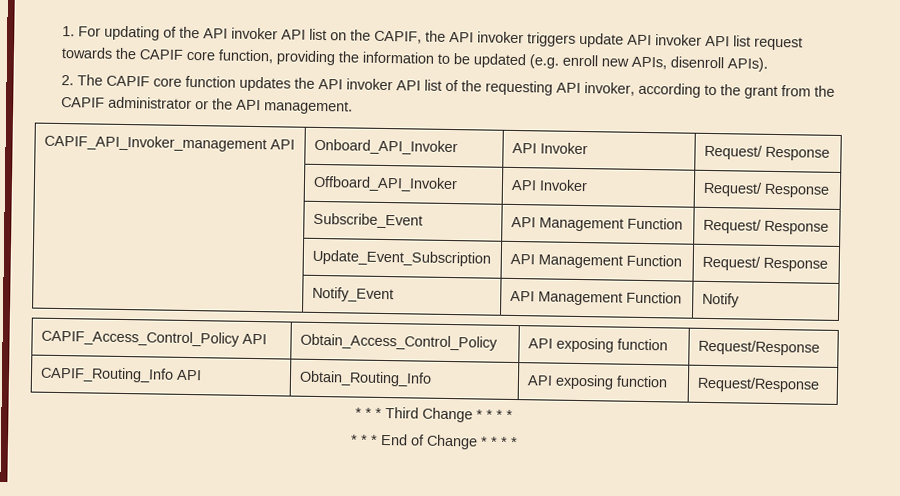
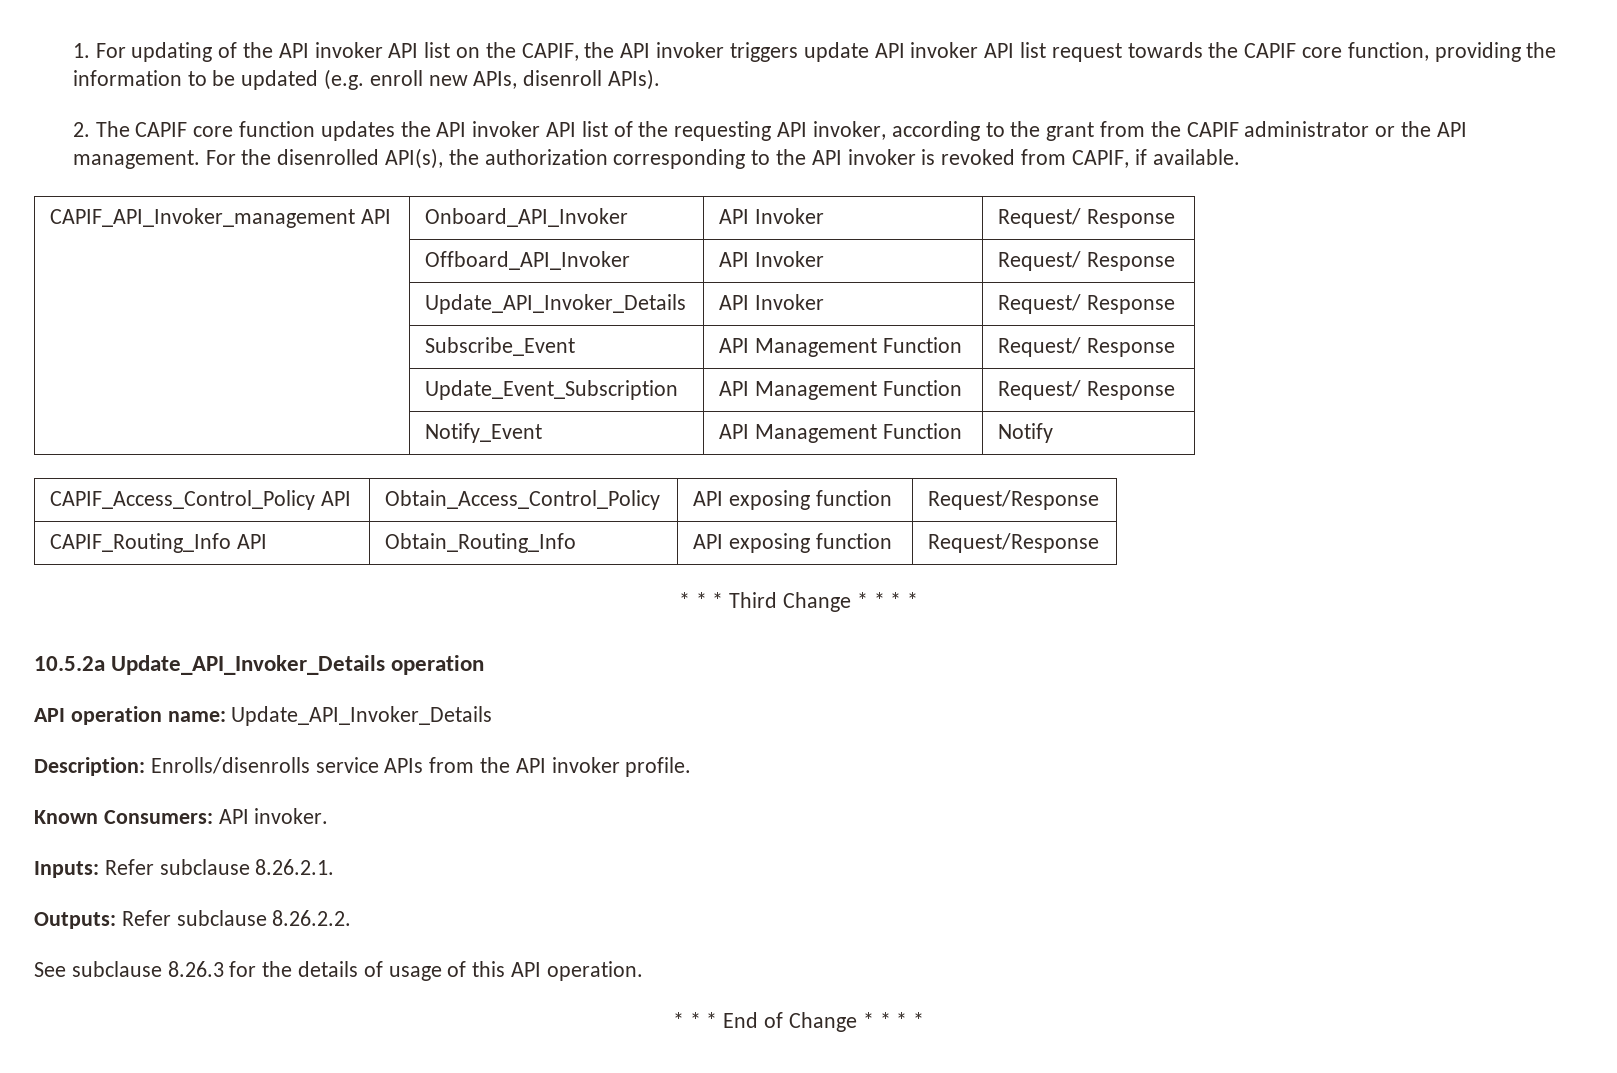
+ For the disenrolled API(s), the authorization corresponding to the API invoker is revoked from CAPIF, if available.
+ | Update_API_Invoker_Details | API Invoker | Request/ Response
+ 10.5.2a Update_API_Invoker_Details operation
+ API operation name: Update_API_Invoker_Details
+ Description: Enrolls/disenrolls service APIs from the API invoker profile.
+ Known Consumers: API invoker.
+ Inputs: Refer subclause 8.26.2.1.
+ Outputs: Refer subclause 8.26.2.2.
+ See subclause 8.26.3 for the details of usage of this API operation.

